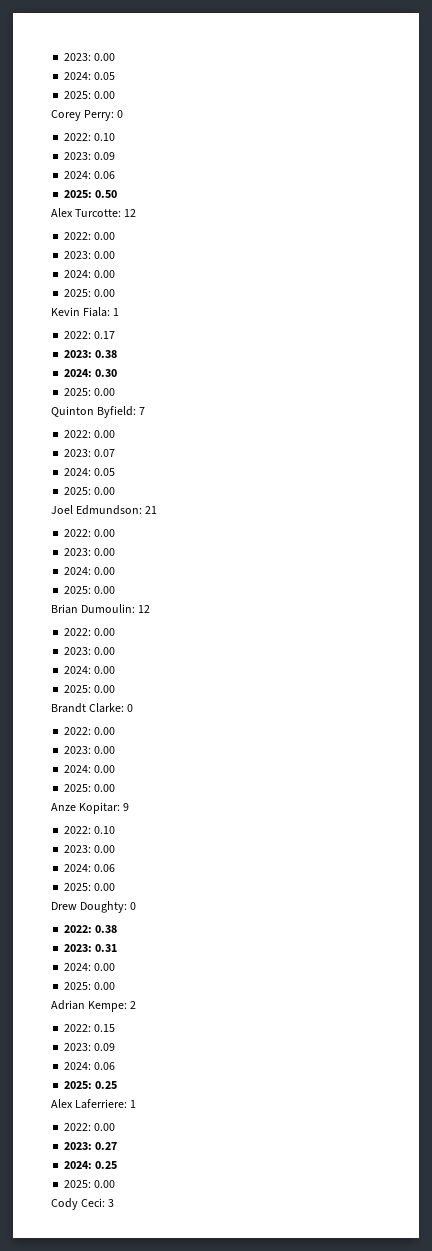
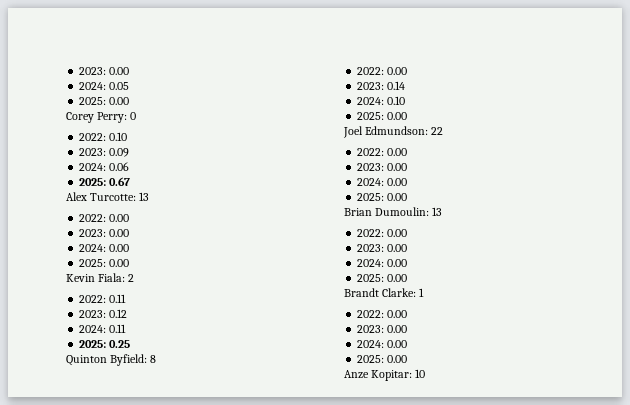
- 2025: 0.50
+ 2025: 0.67
- Alex Turcotte: 12
+ Alex Turcotte: 13
- Kevin Fiala: 1
- 2022: 0.17
- 2023: 0.38
- 2024: 0.30
- 2025: 0.00
+ Kevin Fiala: 2
+ 2022: 0.11
+ 2023: 0.12
+ 2024: 0.11
+ 2025: 0.25
- Quinton Byfield: 7
+ Quinton Byfield: 8
  2022: 0.00
- 2023: 0.07
- 2024: 0.05
+ 2023: 0.14
+ 2024: 0.10
- Joel Edmundson: 21
+ Joel Edmundson: 22
- Brian Dumoulin: 12
+ Brian Dumoulin: 13
- Brandt Clarke: 0
+ Brandt Clarke: 1
- Anze Kopitar: 9
- 2022: 0.10
- 2023: 0.00
- 2024: 0.06
- 2025: 0.00
- Drew Doughty: 0
- 2022: 0.38
- 2023: 0.31
- 2024: 0.00
- 2025: 0.00
- Adrian Kempe: 2
- 2022: 0.15
- 2023: 0.09
- 2024: 0.06
- 2025: 0.25
- Alex Laferriere: 1
- 2022: 0.00
- 2023: 0.27
- 2024: 0.25
- 2025: 0.00
- Cody Ceci: 3
+ Anze Kopitar: 10

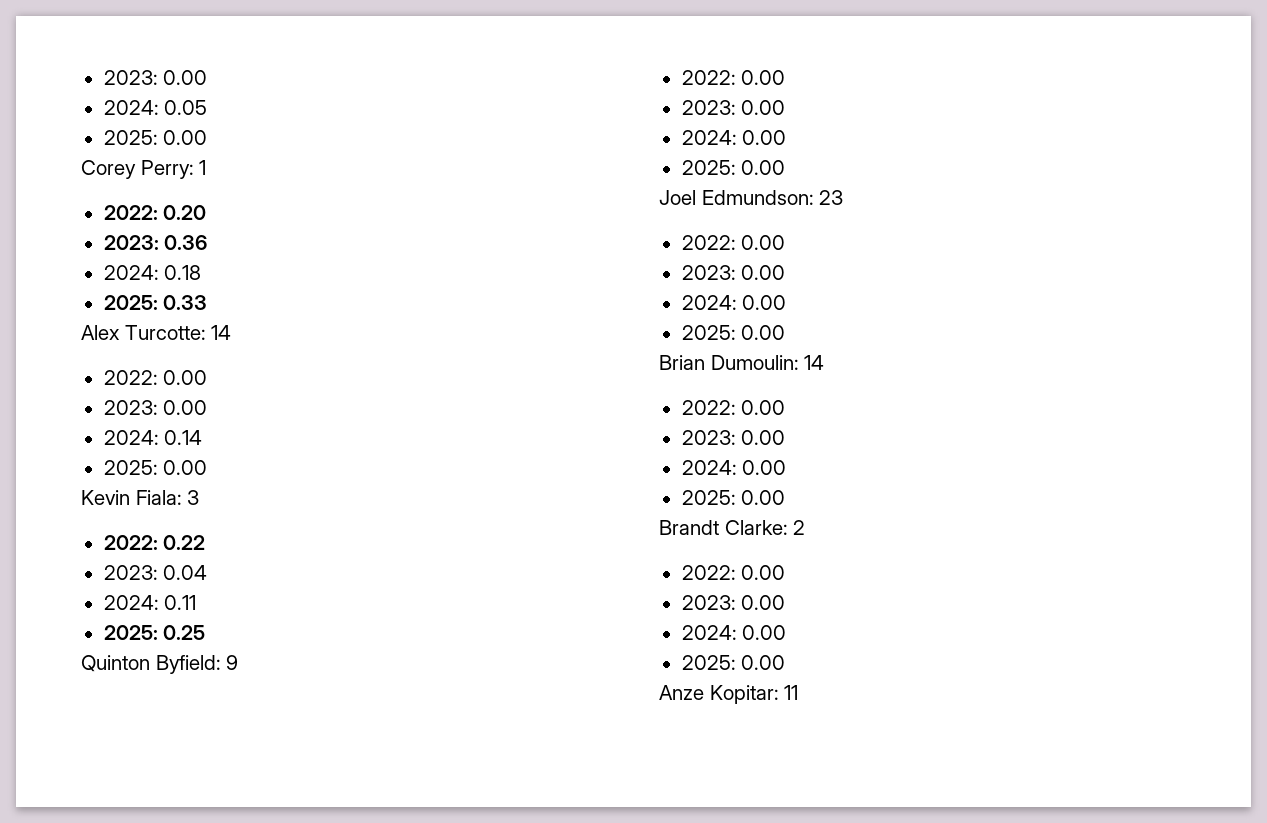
- Corey Perry: 0
- 2022: 0.10
- 2023: 0.09
- 2024: 0.06
- 2025: 0.67
+ Corey Perry: 1
+ 2022: 0.20
+ 2023: 0.36
+ 2024: 0.18
+ 2025: 0.33
- Alex Turcotte: 13
+ Alex Turcotte: 14
+ 2022: 0.00
+ 2023: 0.00
+ 2024: 0.14
+ 2025: 0.00
+ Kevin Fiala: 3
+ 2022: 0.22
+ 2023: 0.04
+ 2024: 0.11
+ 2025: 0.25
+ Quinton Byfield: 9
  2022: 0.00
  2023: 0.00
  2024: 0.00
- 2025: 0.00
- Kevin Fiala: 2
- 2022: 0.11
- 2023: 0.12
- 2024: 0.11
- 2025: 0.25
- Quinton Byfield: 8
- 2022: 0.00
- 2023: 0.14
- 2024: 0.10
- Joel Edmundson: 22
+ Joel Edmundson: 23
- Brian Dumoulin: 13
+ Brian Dumoulin: 14
- Brandt Clarke: 1
+ Brandt Clarke: 2
- Anze Kopitar: 10
+ Anze Kopitar: 11

